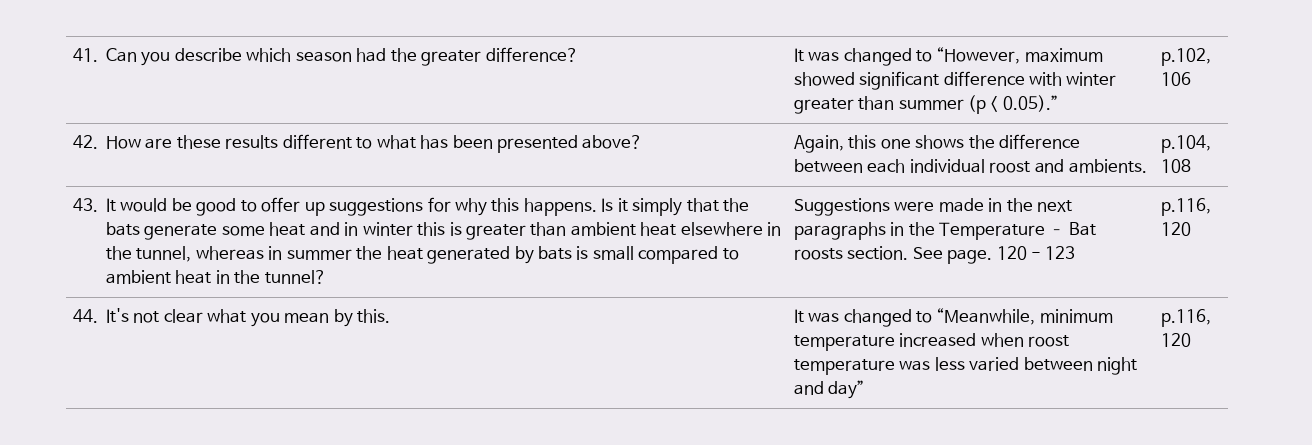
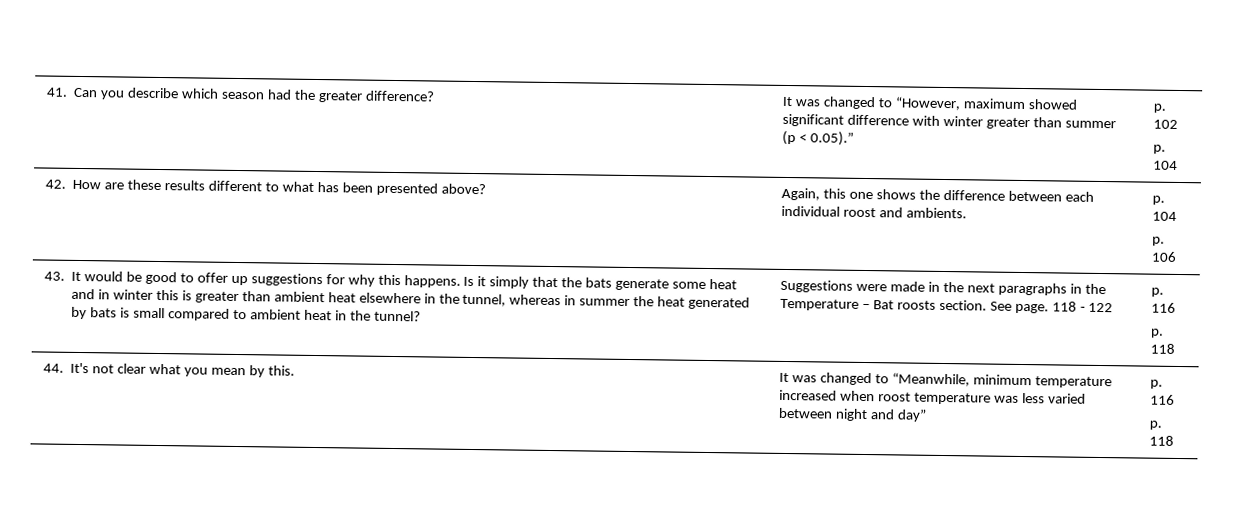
- 41. Can you describe which season had the greater difference? | It was changed to “However, maximum showed significant difference with winter greater than summer (p < 0.05).” | p.102, 106
+ 41. Can you describe which season had the greater difference? | It was changed to “However, maximum showed significant difference with winter greater than summer (p < 0.05).” | p. 102
+ p. 104
- 42. How are these results different to what has been presented above? | Again, this one shows the difference between each individual roost and ambients. | p.104, 108
+ 42. How are these results different to what has been presented above? | Again, this one shows the difference between each individual roost and ambients. | p. 104
+ p. 106
- 120 - 123 | p.116, 120
+ 118 - 122 | p. 116
+ p. 118
- 44. It's not clear what you mean by this. | It was changed to “Meanwhile, minimum temperature increased when roost temperature was less varied between night and day” | p.116, 120
+ 44. It's not clear what you mean by this. | It was changed to “Meanwhile, minimum temperature increased when roost temperature was less varied between night and day” | p. 116
+ p. 118

